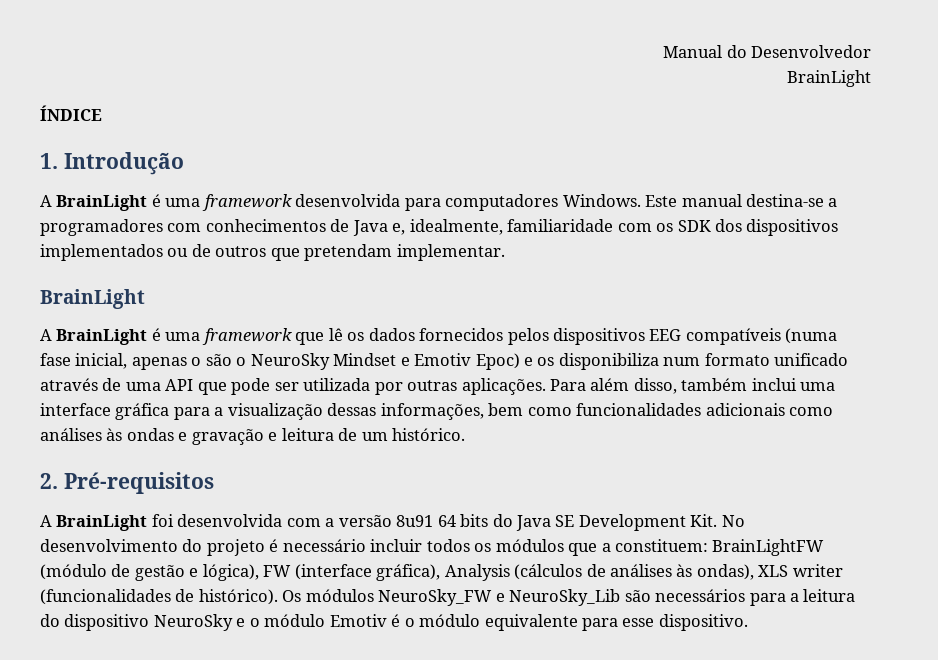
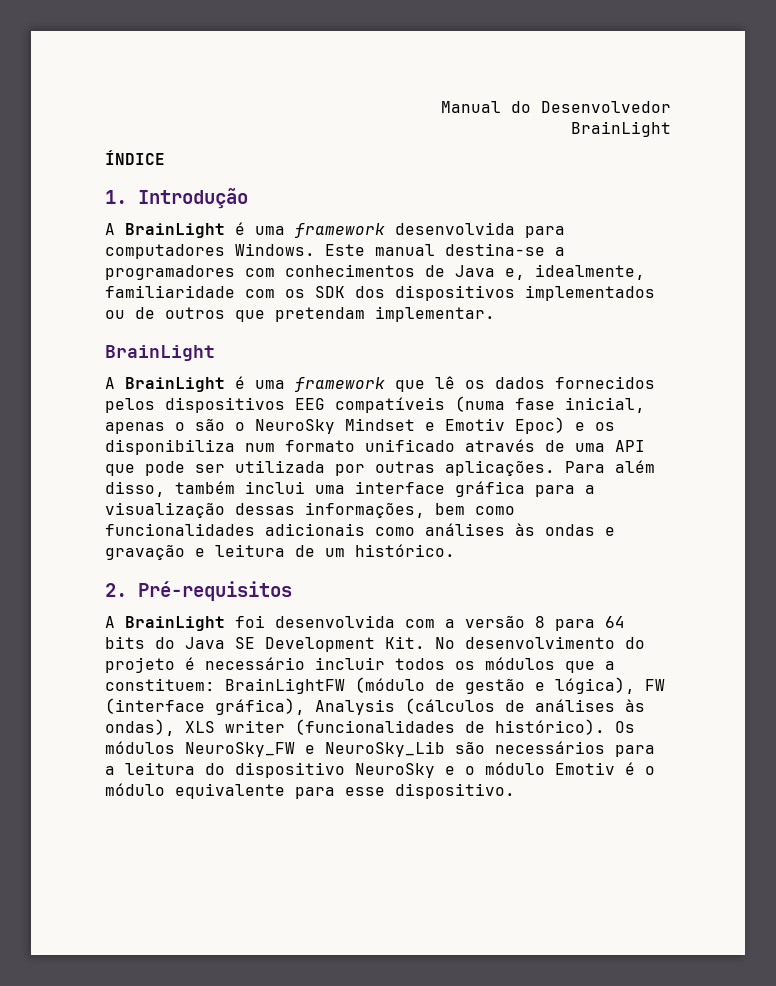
- A BrainLight foi desenvolvida com a versão 8u91 64 bits do Java SE Development Kit. No desenvolvimento do projeto é necessário incluir todos os módulos que a constituem: BrainLightFW (módulo de gestão e lógica), FW (interface gráfica), Analysis (cálculos de análises às ondas), XLS writer (funcionalidades de histórico).
+ A BrainLight foi desenvolvida com a versão 8 para 64 bits do Java SE Development Kit. No desenvolvimento do projeto é necessário incluir todos os módulos que a constituem: BrainLightFW (módulo de gestão e lógica), FW (interface gráfica), Analysis (cálculos de análises às ondas), XLS writer (funcionalidades de histórico).

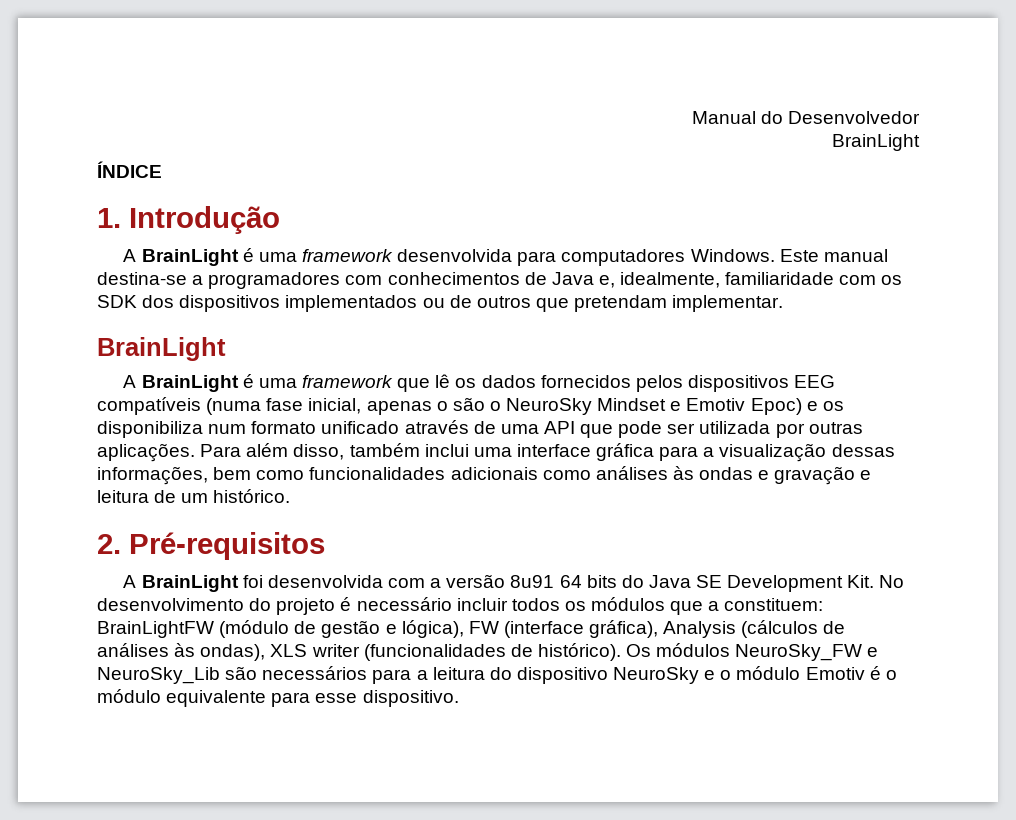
- A BrainLight foi desenvolvida com a versão 8 para 64 bits do Java SE Development Kit. No desenvolvimento do projeto é necessário incluir todos os módulos que a constituem: BrainLightFW (módulo de gestão e lógica), FW (interface gráfica), Analysis (cálculos de análises às ondas), XLS writer (funcionalidades de histórico).
+ A BrainLight foi desenvolvida com a versão 8u91 64 bits do Java SE Development Kit. No desenvolvimento do projeto é necessário incluir todos os módulos que a constituem: BrainLightFW (módulo de gestão e lógica), FW (interface gráfica), Analysis (cálculos de análises às ondas), XLS writer (funcionalidades de histórico).

